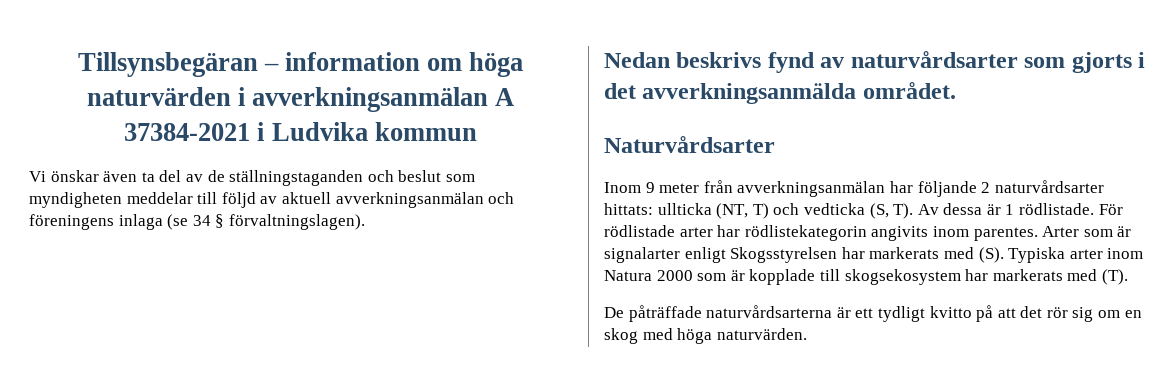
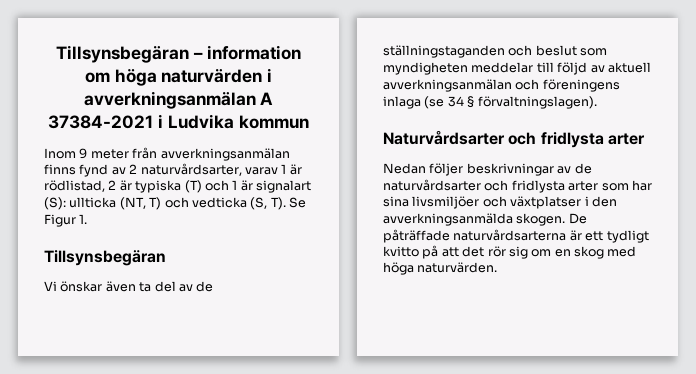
+ Inom 9 meter från avverkningsanmälan finns fynd av 2 naturvårdsarter, varav 1 är rödlistad, 2 är typiska (T) och 1 är signalart (S): ullticka (NT, T) och vedticka (S, T). Se Figur 1.
+ Tillsynsbegäran
- Nedan beskrivs fynd av naturvårdsarter som gjorts i det avverkningsanmälda området.
- Naturvårdsarter
- Inom 9 meter från avverkningsanmälan har följande 2 naturvårdsarter hittats: ullticka (NT, T) och vedticka (S, T). Av dessa är 1 rödlistade. För rödlistade arter har rödlistekategorin angivits inom parentes. Arter som är signalarter enligt Skogsstyrelsen har markerats med (S). Typiska arter inom Natura 2000 som är kopplade till skogsekosystem har markerats med (T).
- De påträffade naturvårdsarterna är ett tydligt kvitto på att det rör sig om en skog med höga naturvärden.
+ Naturvårdsarter och fridlysta arter
+ Nedan följer beskrivningar av de naturvårdsarter och fridlysta arter som har sina livsmiljöer och växtplatser i den avverkningsanmälda skogen. De påträffade naturvårdsarterna är ett tydligt kvitto på att det rör sig om en skog med höga naturvärden.

